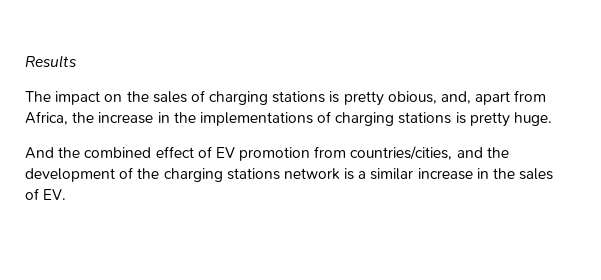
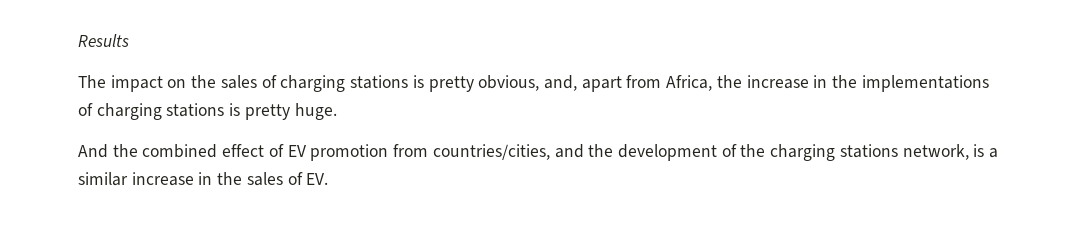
- The impact on the sales of charging stations is pretty obious, and, apart from Africa, the increase in the implementations of charging stations is pretty huge.
+ The impact on the sales of charging stations is pretty obvious, and, apart from Africa, the increase in the implementations of charging stations is pretty huge.
- And the combined effect of EV promotion from countries/cities, and the development of the charging stations network is a similar increase in the sales of EV.
+ And the combined effect of EV promotion from countries/cities, and the development of the charging stations network, is a similar increase in the sales of EV.

